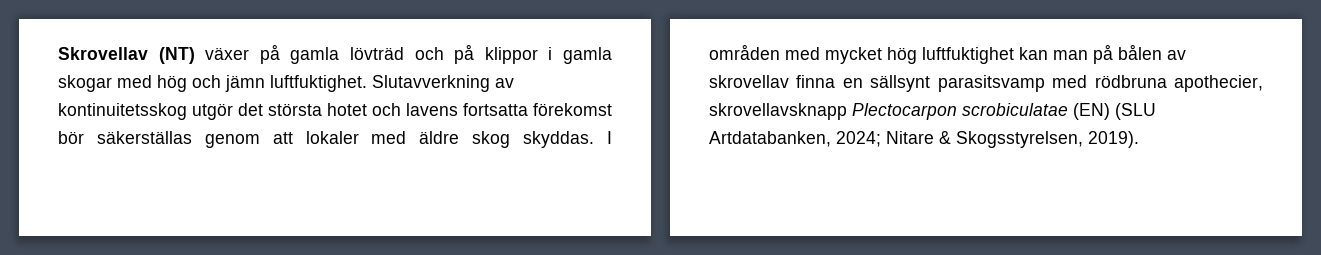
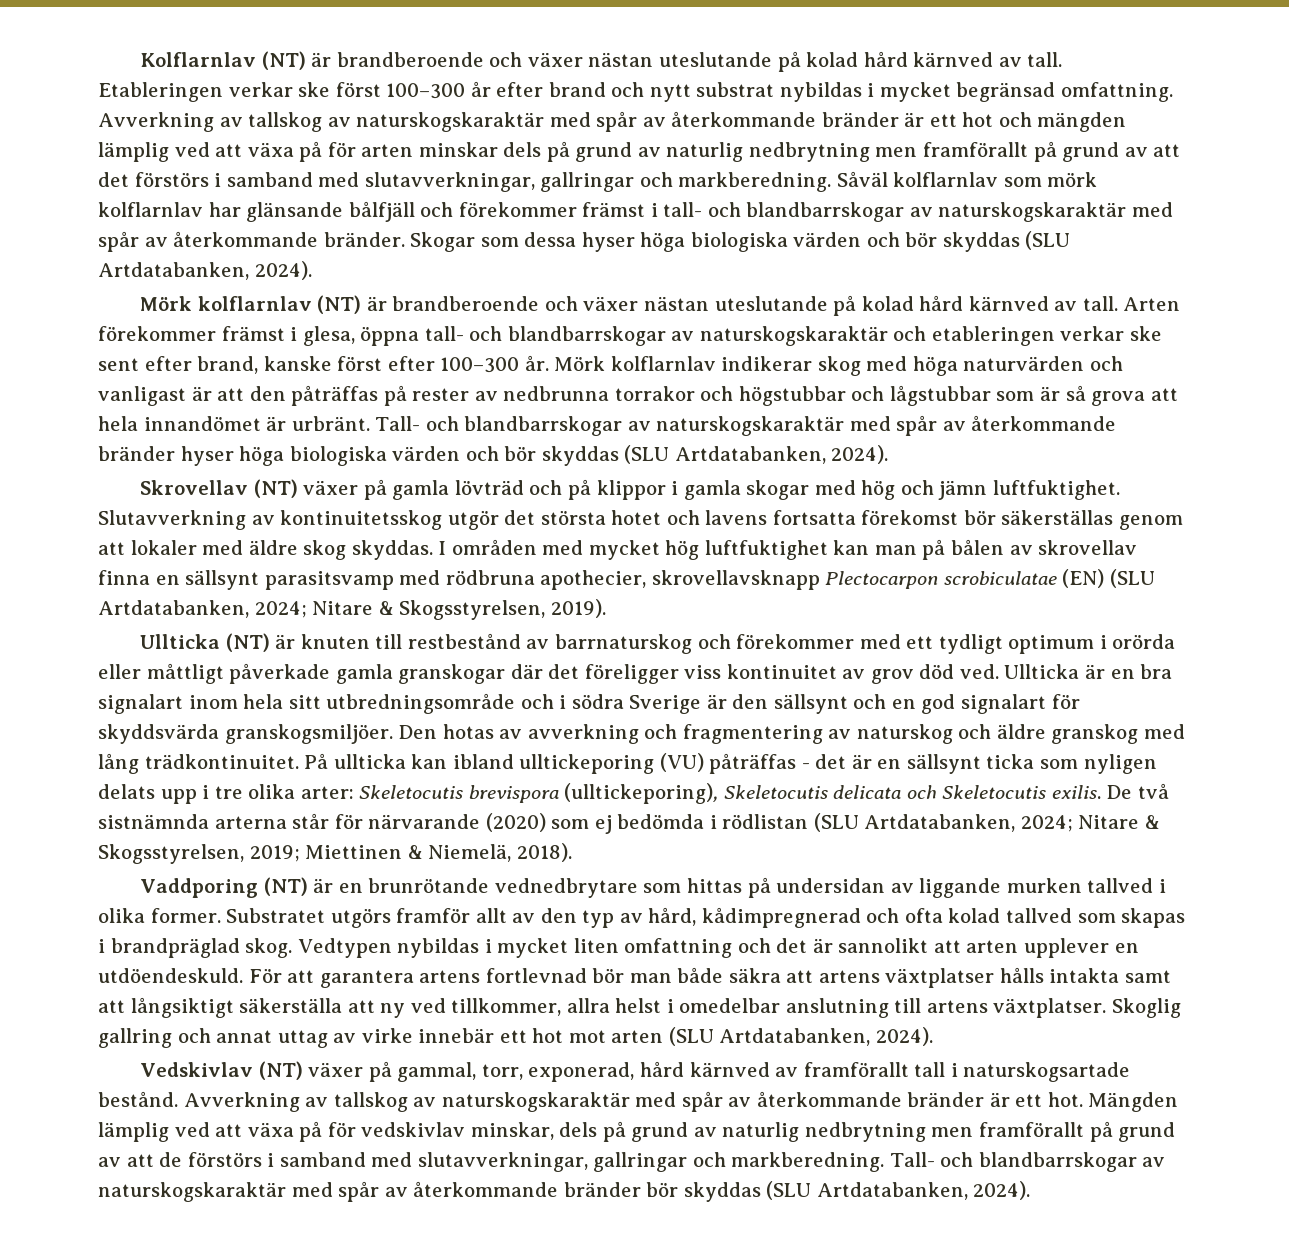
+ Kolflarnlav (NT) är brandberoende och växer nästan uteslutande på kolad hård kärnved av tall. Etableringen verkar ske först 100–300 år efter brand och nytt substrat nybildas i mycket begränsad omfattning. Avverkning av tallskog av naturskogskaraktär med spår av återkommande bränder är ett hot och mängden lämplig ved att växa på för arten minskar dels på grund av naturlig nedbrytning men framförallt på grund av att det förstörs i samband med slutavverkningar, gallringar och markberedning. Såväl kolflarnlav som mörk kolflarnlav har glänsande bålfjäll och förekommer främst i tall- och blandbarrskogar av naturskogskaraktär med spår av återkommande bränder. Skogar som dessa hyser höga biologiska värden och bör skyddas (SLU Artdatabanken, 2024).
+ Mörk kolflarnlav (NT) är brandberoende och växer nästan uteslutande på kolad hård kärnved av tall. Arten förekommer främst i glesa, öppna tall- och blandbarrskogar av naturskogskaraktär och etableringen verkar ske sent efter brand, kanske först efter 100–300 år. Mörk kolflarnlav indikerar skog med höga naturvärden och vanligast är att den påträffas på rester av nedbrunna torrakor och högstubbar och lågstubbar som är så grova att hela innandömet är urbränt. Tall- och blandbarrskogar av naturskogskaraktär med spår av återkommande bränder hyser höga biologiska värden och bör skyddas (SLU Artdatabanken, 2024).
+ Ullticka (NT) är knuten till restbestånd av barrnaturskog och förekommer med ett tydligt optimum i orörda eller måttligt påverkade gamla granskogar där det föreligger viss kontinuitet av grov död ved. Ullticka är en bra signalart inom hela sitt utbredningsområde och i södra Sverige är den sällsynt och en god signalart för skyddsvärda granskogsmiljöer. Den hotas av avverkning och fragmentering av naturskog och äldre granskog med lång trädkontinuitet. På ullticka kan ibland ulltickeporing (VU) påträffas - det är en sällsynt ticka som nyligen delats upp i tre olika arter: Skeletocutis brevispora (ulltickeporing), Skeletocutis delicata och Skeletocutis exilis. De två sistnämnda arterna står för närvarande (2020) som ej bedömda i rödlistan (SLU Artdatabanken, 2024; Nitare & Skogsstyrelsen, 2019; Miettinen & Niemelä, 2018).
+ Vaddporing (NT) är en brunrötande vednedbrytare som hittas på undersidan av liggande murken tallved i olika former. Substratet utgörs framför allt av den typ av hård, kådimpregnerad och ofta kolad tallved som skapas i brandpräglad skog. Vedtypen nybildas i mycket liten omfattning och det är sannolikt att arten upplever en utdöendeskuld. För att garantera artens fortlevnad bör man både säkra att artens växtplatser hålls intakta samt att långsiktigt säkerställa att ny ved tillkommer, allra helst i omedelbar anslutning till artens växtplatser. Skoglig gallring och annat uttag av virke innebär ett hot mot arten (SLU Artdatabanken, 2024).
+ Vedskivlav (NT) växer på gammal, torr, exponerad, hård kärnved av framförallt tall i naturskogsartade bestånd. Avverkning av tallskog av naturskogskaraktär med spår av återkommande bränder är ett hot. Mängden lämplig ved att växa på för vedskivlav minskar, dels på grund av naturlig nedbrytning men framförallt på grund av att de förstörs i samband med slutavverkningar, gallringar och markberedning. Tall- och blandbarrskogar av naturskogskaraktär med spår av återkommande bränder bör skyddas (SLU Artdatabanken, 2024).

